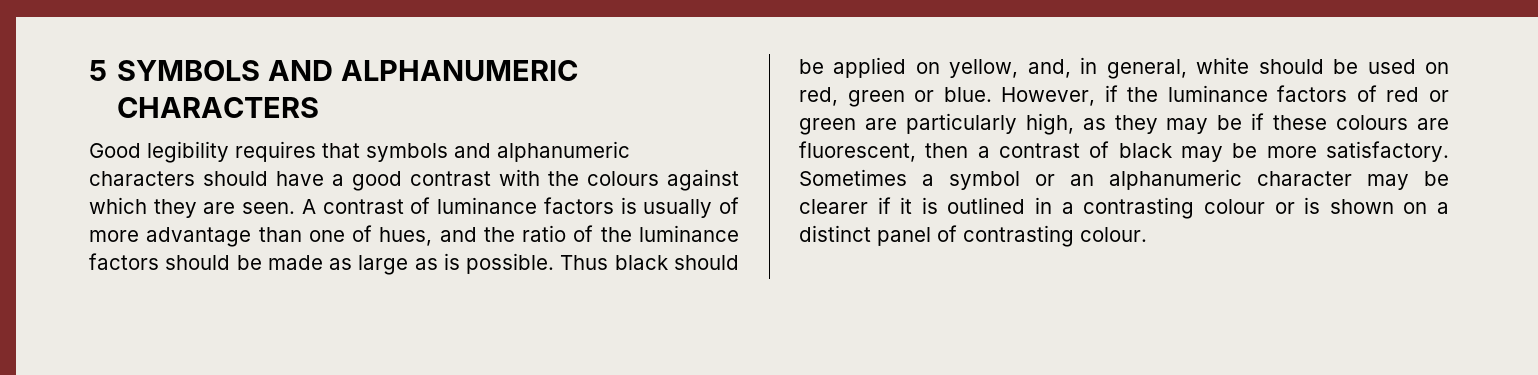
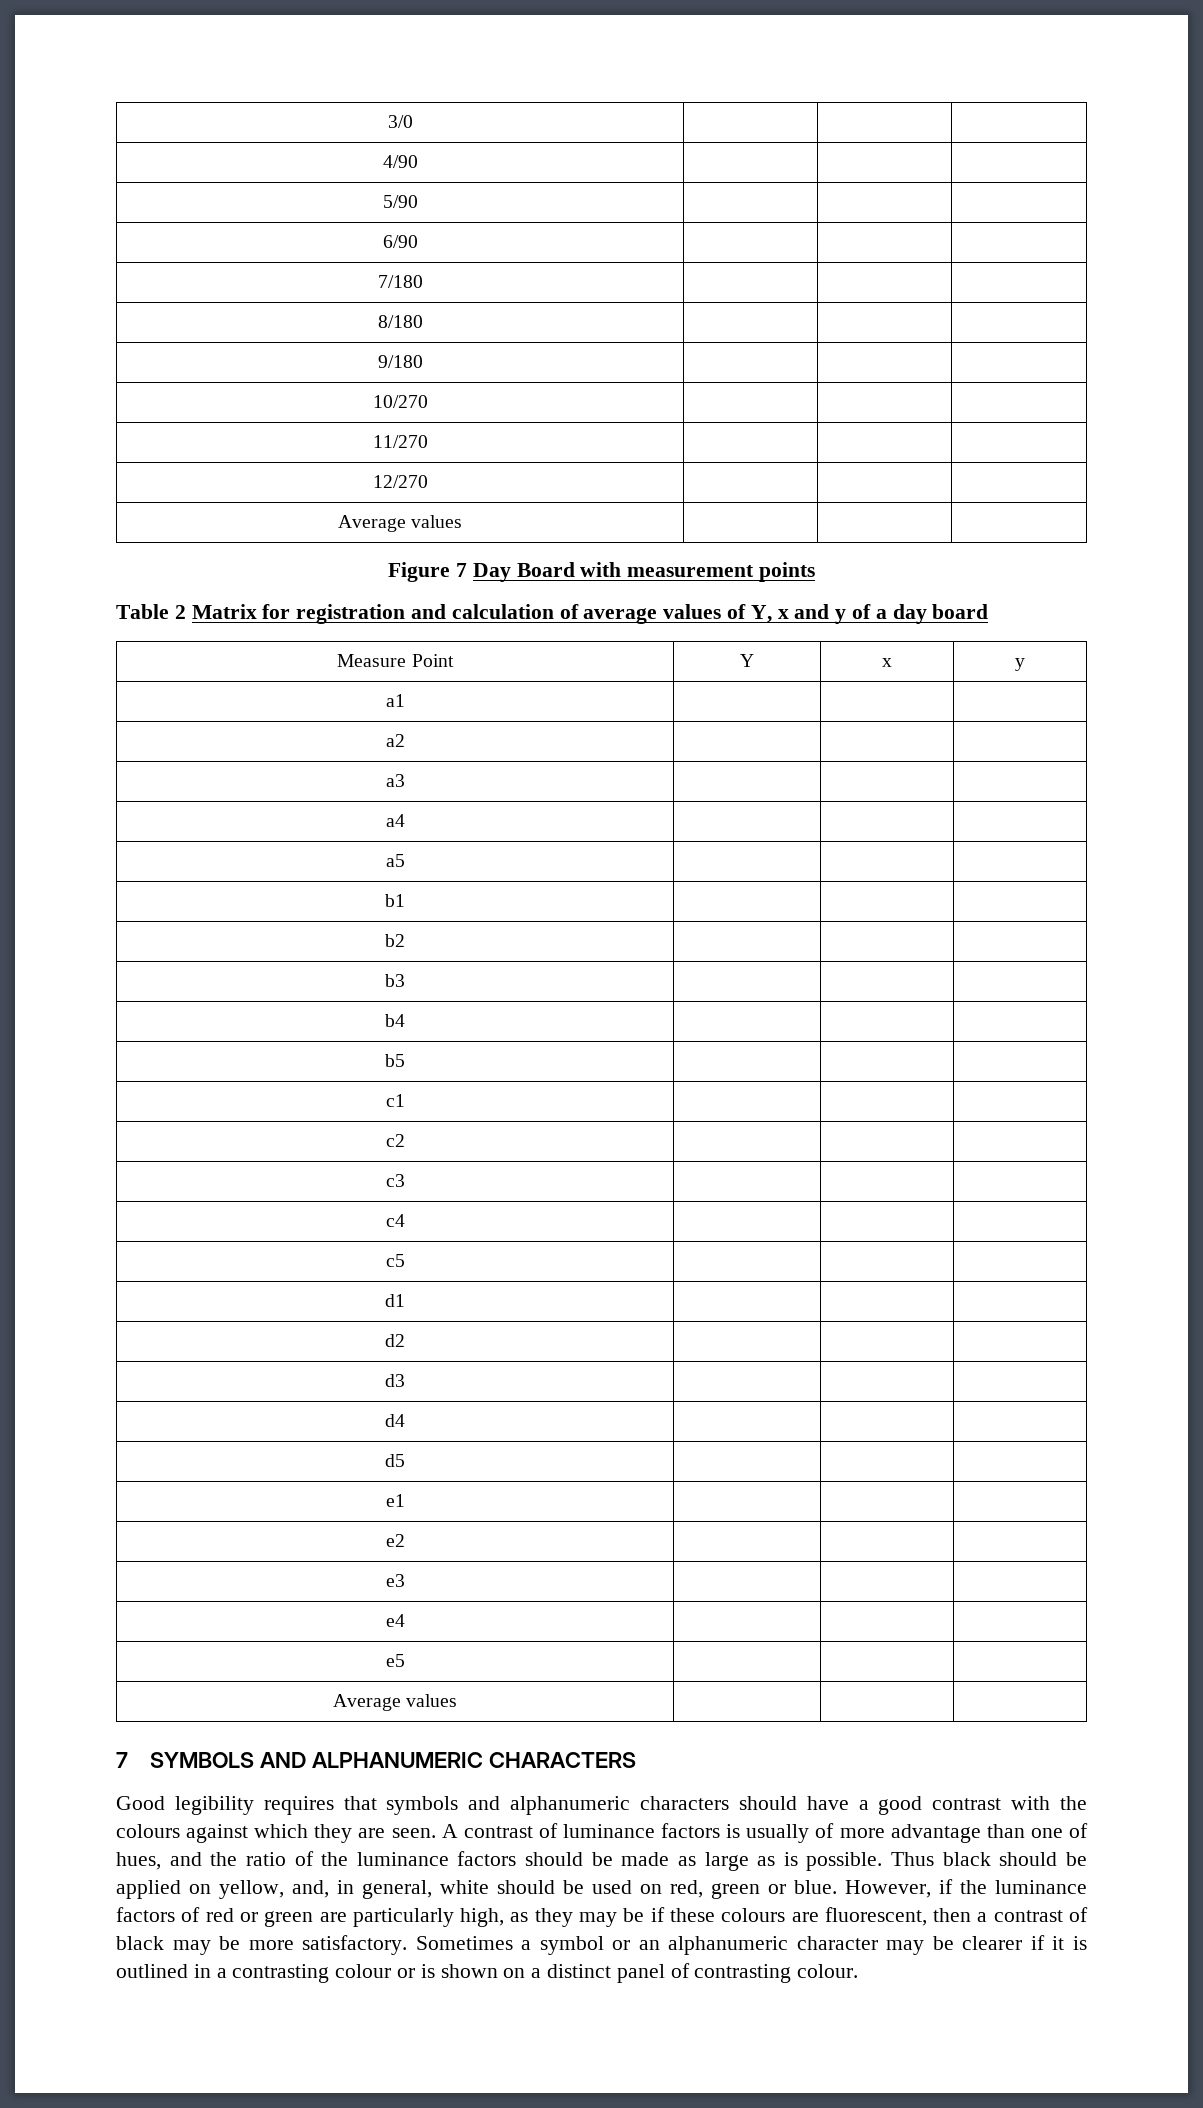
- 5 SYMBOLS AND ALPHANUMERIC CHARACTERS
+ 3/0 | | |
+ 4/90 | | |
+ 5/90 | | |
+ 6/90 | | |
+ 7/180 | | |
+ 8/180 | | |
+ 9/180 | | |
+ 10/270 | | |
+ 11/270 | | |
+ 12/270 | | |
+ Average values | | |
+ Figure 7 Day Board with measurement points
+ Table 2 Matrix for registration and calculation of average values of Y, x and y of a day board
+ Measure Point | Y | x | y
+ a1 | | |
+ a2 | | |
+ a3 | | |
+ a4 | | |
+ a5 | | |
+ b1 | | |
+ b2 | | |
+ b3 | | |
+ b4 | | |
+ b5 | | |
+ c1 | | |
+ c2 | | |
+ c3 | | |
+ c4 | | |
+ c5 | | |
+ d1 | | |
+ d2 | | |
+ d3 | | |
+ d4 | | |
+ d5 | | |
+ e1 | | |
+ e2 | | |
+ e3 | | |
+ e4 | | |
+ e5 | | |
+ Average values | | |
+ 7 SYMBOLS AND ALPHANUMERIC CHARACTERS

